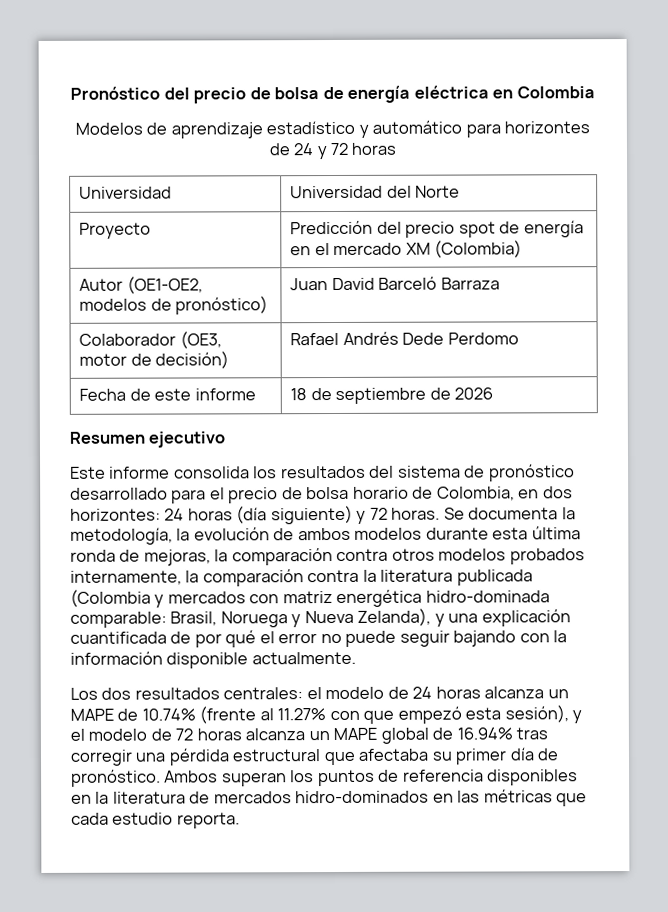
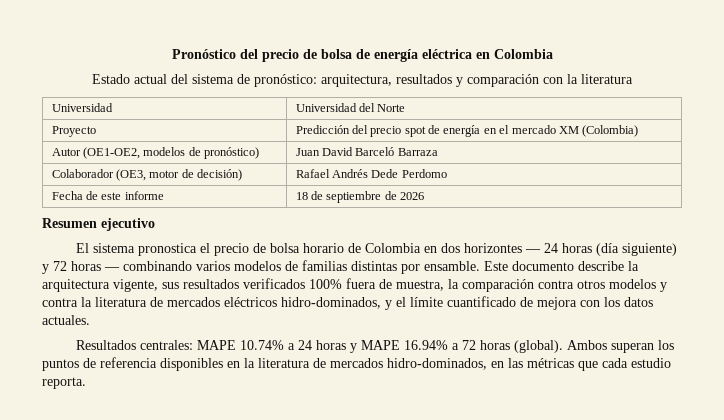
- Modelos de aprendizaje estadístico y automático para horizontes de 24 y 72 horas
+ Estado actual del sistema de pronóstico: arquitectura, resultados y comparación con la literatura
- Este informe consolida los resultados del sistema de pronóstico desarrollado para el precio de bolsa horario de Colombia, en dos horizontes: 24 horas (día siguiente) y 72 horas. Se documenta la metodología, la evolución de ambos modelos durante esta última ronda de mejoras, la comparación contra otros modelos probados internamente, la comparación contra la literatura publicada (Colombia y mercados con matriz energética hidro-dominada comparable: Brasil, Noruega y Nueva Zelanda), y una explicación cuantificada de por qué el error no puede seguir bajando con la información disponible actualmente.
- Los dos resultados centrales: el modelo de 24 horas alcanza un MAPE de 10.74% (frente al 11.27% con que empezó esta sesión), y el modelo de 72 horas alcanza un MAPE global de 16.94% tras corregir una pérdida estructural que afectaba su primer día de pronóstico.
+ El sistema pronostica el precio de bolsa horario de Colombia en dos horizontes — 24 horas (día siguiente) y 72 horas — combinando varios modelos de familias distintas por ensamble. Este documento describe la arquitectura vigente, sus resultados verificados 100% fuera de muestra, la comparación contra otros modelos y contra la literatura de mercados eléctricos hidro-dominados, y el límite cuantificado de mejora con los datos actuales.
+ Resultados centrales: MAPE 10.74% a 24 horas y MAPE 16.94% a 72 horas (global).
- Ambos superan los puntos de referencia disponibles en la literatura de mercados hidro-dominados en las métricas que cada estudio reporta.
+ Ambos superan los puntos de referencia disponibles en la literatura de mercados hidro-dominados, en las métricas que cada estudio reporta.

